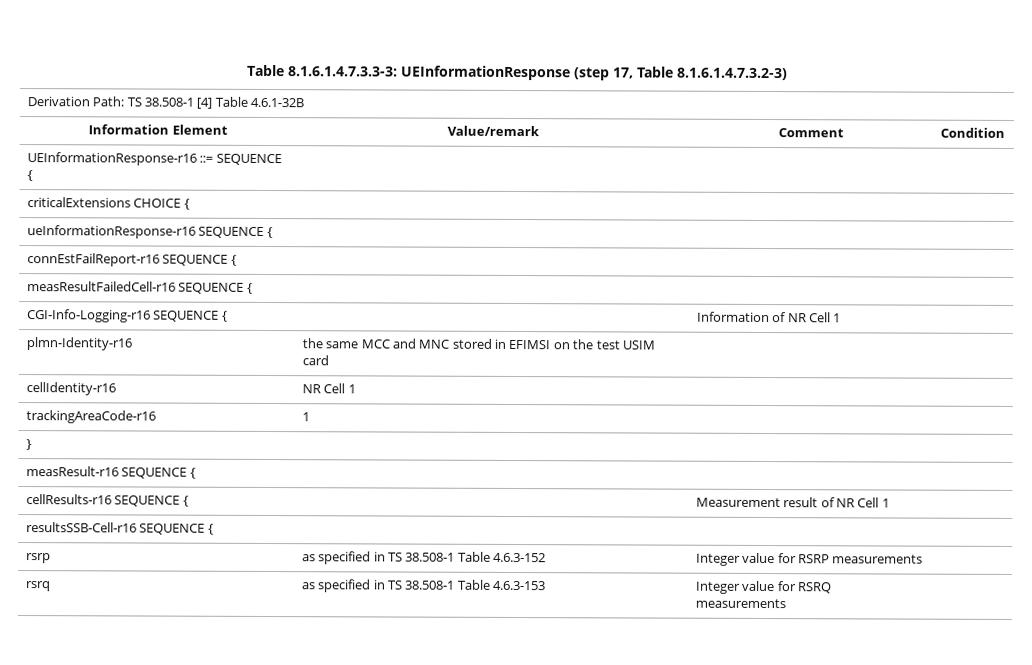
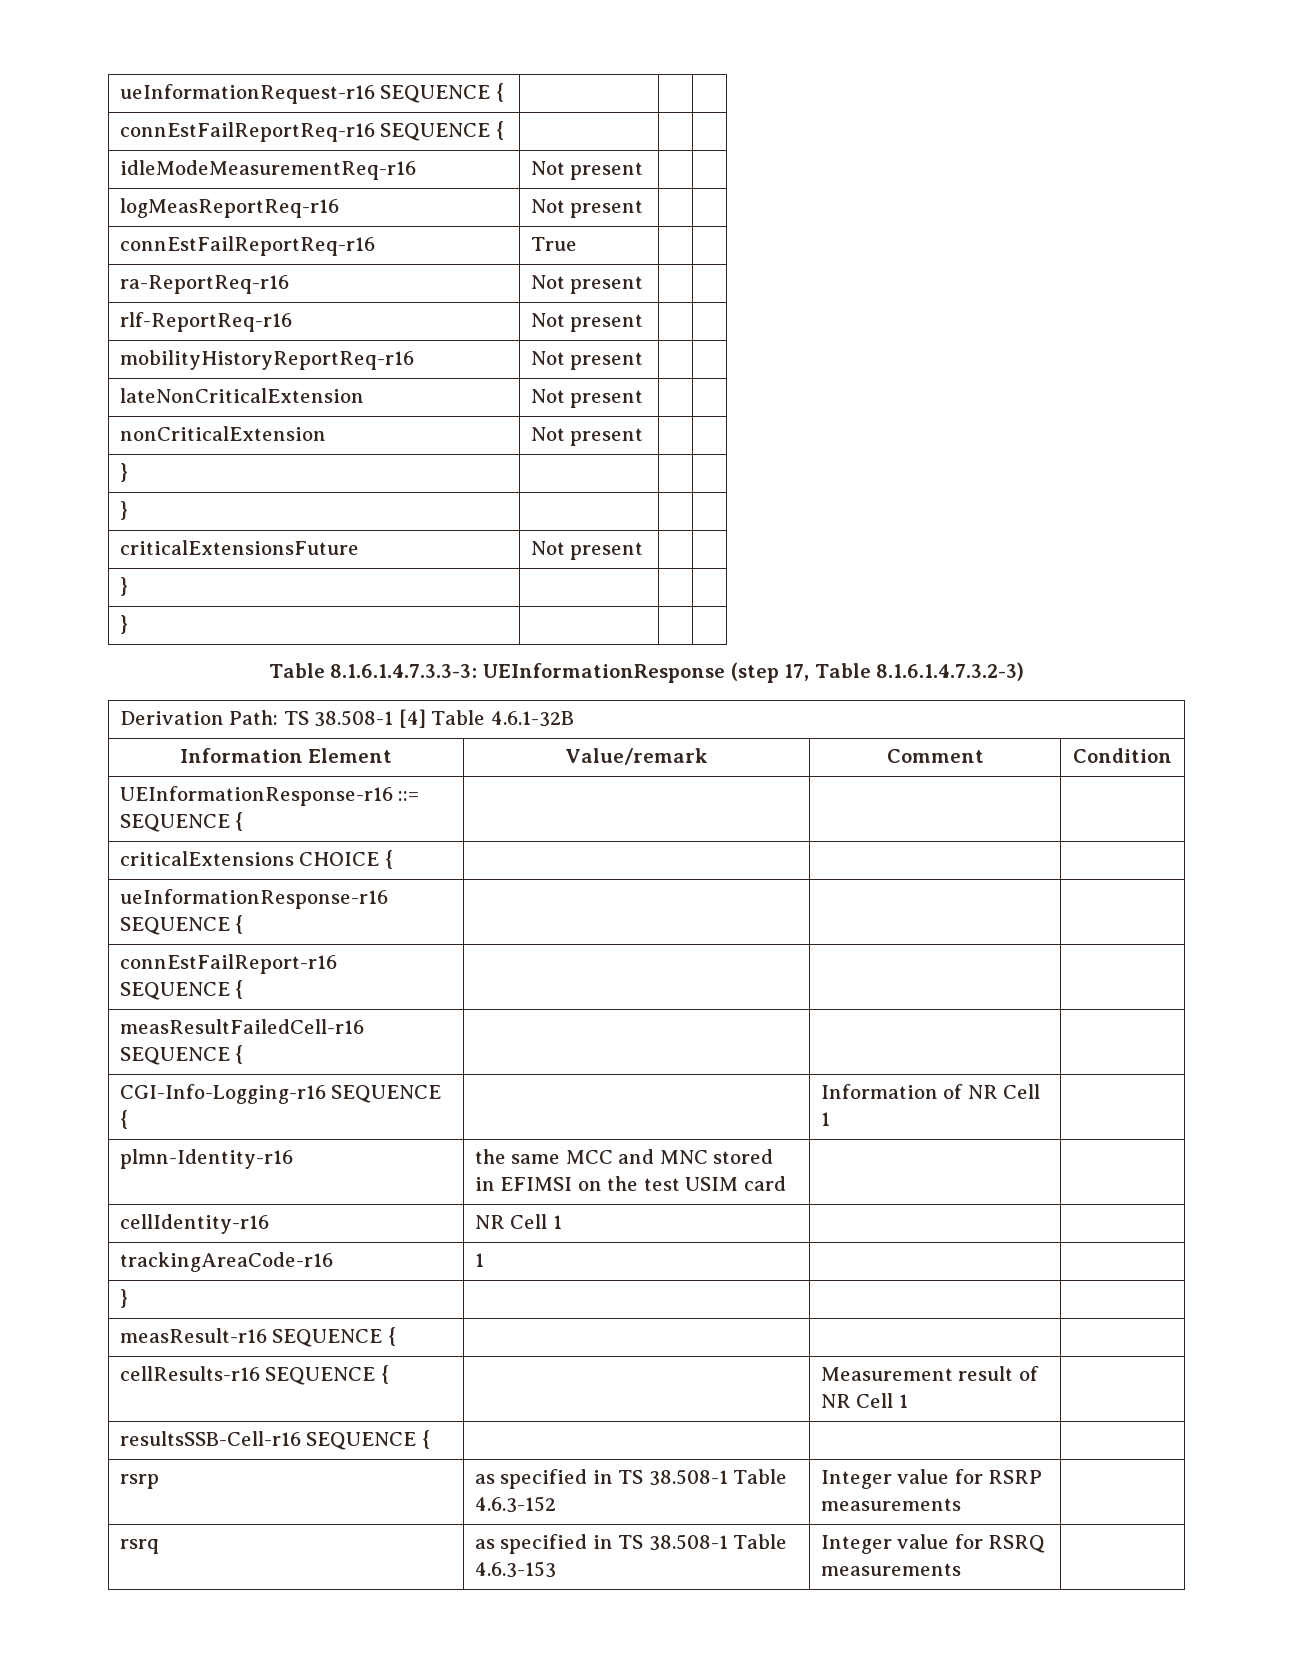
+ ueInformationRequest-r16 SEQUENCE { | | |
+ connEstFailReportReq-r16 SEQUENCE { | | |
+ idleModeMeasurementReq-r16 | Not present | |
+ logMeasReportReq-r16 | Not present | |
+ connEstFailReportReq-r16 | True | |
+ ra-ReportReq-r16 | Not present | |
+ rlf-ReportReq-r16 | Not present | |
+ mobilityHistoryReportReq-r16 | Not present | |
+ lateNonCriticalExtension | Not present | |
+ nonCriticalExtension | Not present | |
+ } | | |
+ } | | |
+ criticalExtensionsFuture | Not present | |
+ } | | |
+ } | | |

